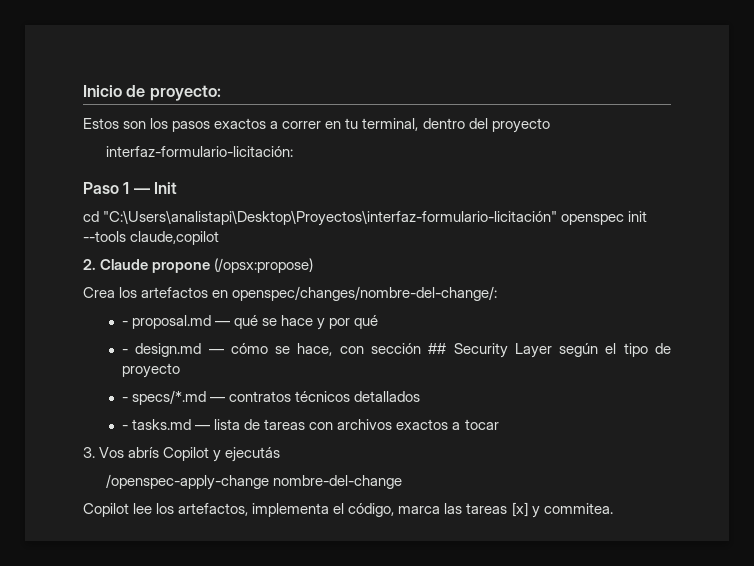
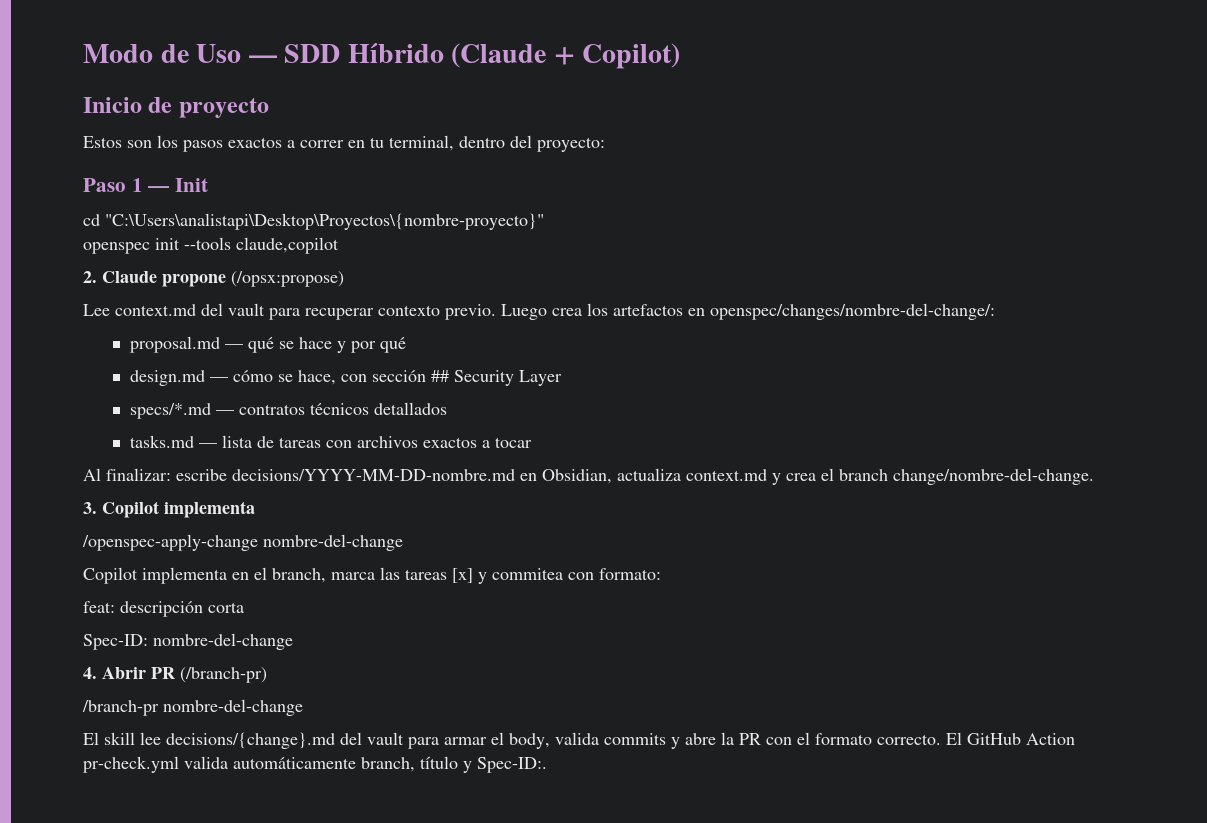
+ Modo de Uso — SDD Híbrido (Claude + Copilot)
- Inicio de proyecto:
+ Inicio de proyecto
- Estos son los pasos exactos a correr en tu terminal, dentro del proyecto
- interfaz-formulario-licitación:
+ Estos son los pasos exactos a correr en tu terminal, dentro del proyecto:
- cd "C:\Users\analistapi\Desktop\Proyectos\interfaz-formulario-licitación" openspec init --tools claude,copilot
+ cd "C:\Users\analistapi\Desktop\Proyectos\{nombre-proyecto}"
+ openspec init --tools claude,copilot
- Crea los artefactos en openspec/changes/nombre-del-change/:
+ Lee context.md del vault para recuperar contexto previo. Luego crea los artefactos en openspec/changes/nombre-del-change/:
- - proposal.md — qué se hace y por qué
+ proposal.md — qué se hace y por qué
- - design.md — cómo se hace, con sección ## Security Layer según el tipo de proyecto
- - specs/*.md — contratos técnicos detallados
+ design.md — cómo se hace, con sección ## Security Layer
+ specs/*.md — contratos técnicos detallados
- - tasks.md — lista de tareas con archivos exactos a tocar
+ tasks.md — lista de tareas con archivos exactos a tocar
- 3. Vos abrís Copilot y ejecutás
+ Al finalizar: escribe decisions/YYYY-MM-DD-nombre.md en Obsidian, actualiza context.md y crea el branch change/nombre-del-change.
+ 3. Copilot implementa
  /openspec-apply-change nombre-del-change
- Copilot lee los artefactos, implementa el código, marca las tareas [x] y commitea.
+ Copilot implementa en el branch, marca las tareas [x] y commitea con formato:
+ feat: descripción corta
+ Spec-ID: nombre-del-change
+ 4. Abrir PR (/branch-pr)
+ /branch-pr nombre-del-change
+ El skill lee decisions/{change}.md del vault para armar el body, valida commits y abre la PR con el formato correcto. El GitHub Action pr-check.yml valida automáticamente branch, título y Spec-ID:.

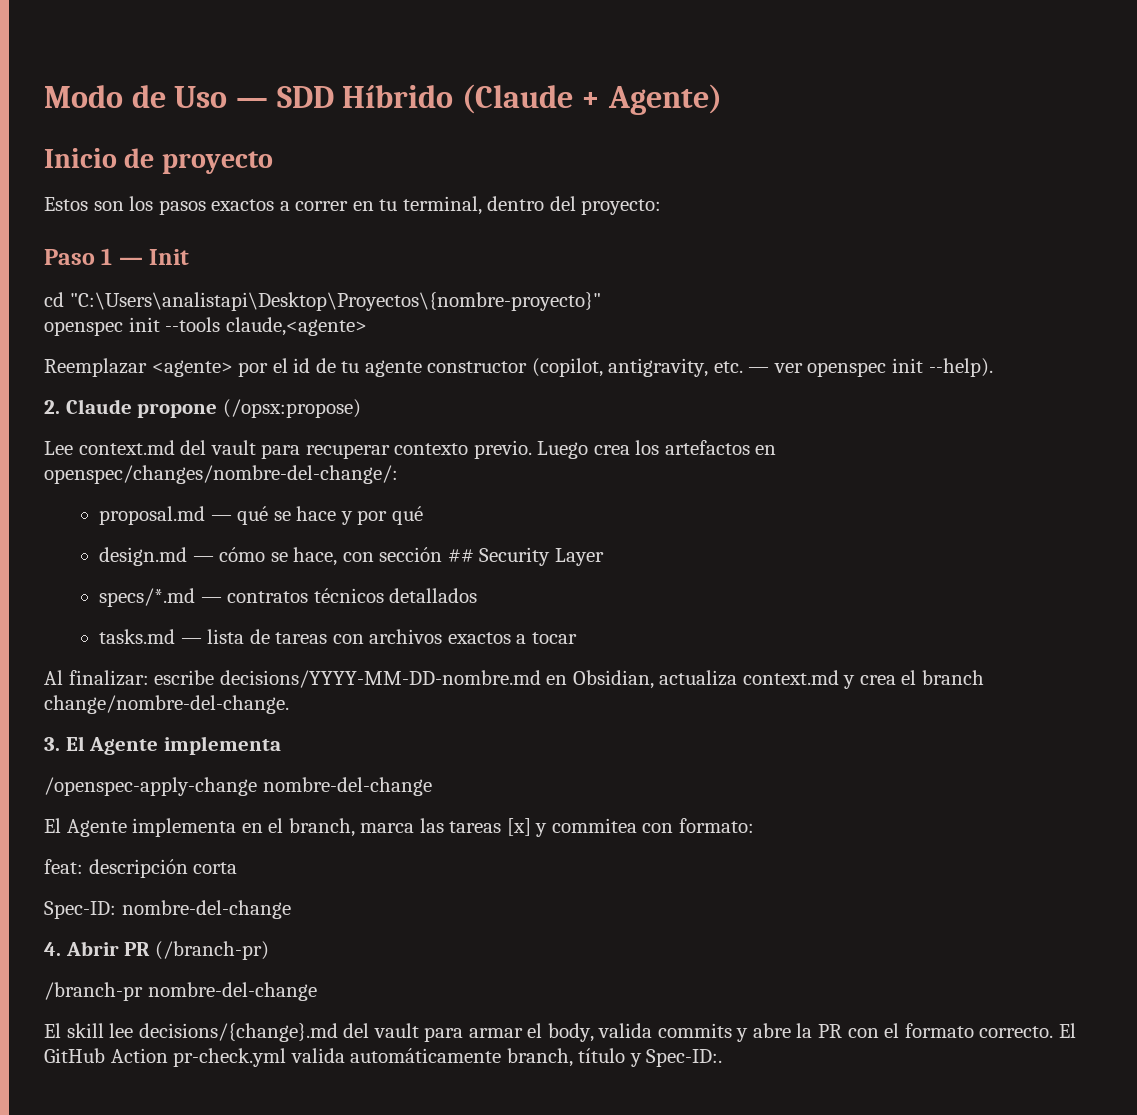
- Modo de Uso — SDD Híbrido (Claude + Copilot)
+ Modo de Uso — SDD Híbrido (Claude + Agente)
- openspec init --tools claude,copilot
+ openspec init --tools claude,<agente>
+ Reemplazar <agente> por el id de tu agente constructor (copilot, antigravity, etc. — ver openspec init --help).
- 3. Copilot implementa
+ 3. El Agente implementa
- Copilot implementa en el branch, marca las tareas [x] y commitea con formato:
+ El Agente implementa en el branch, marca las tareas [x] y commitea con formato:

